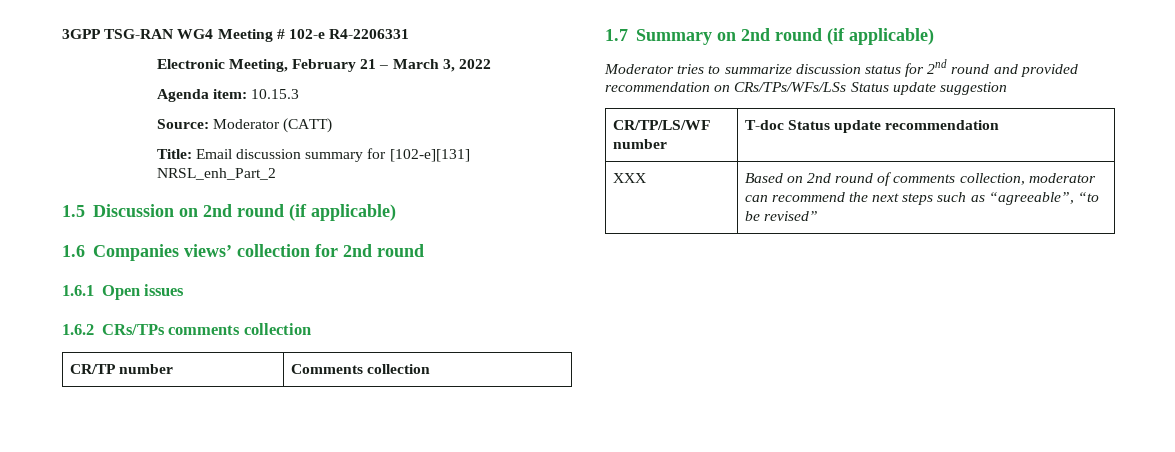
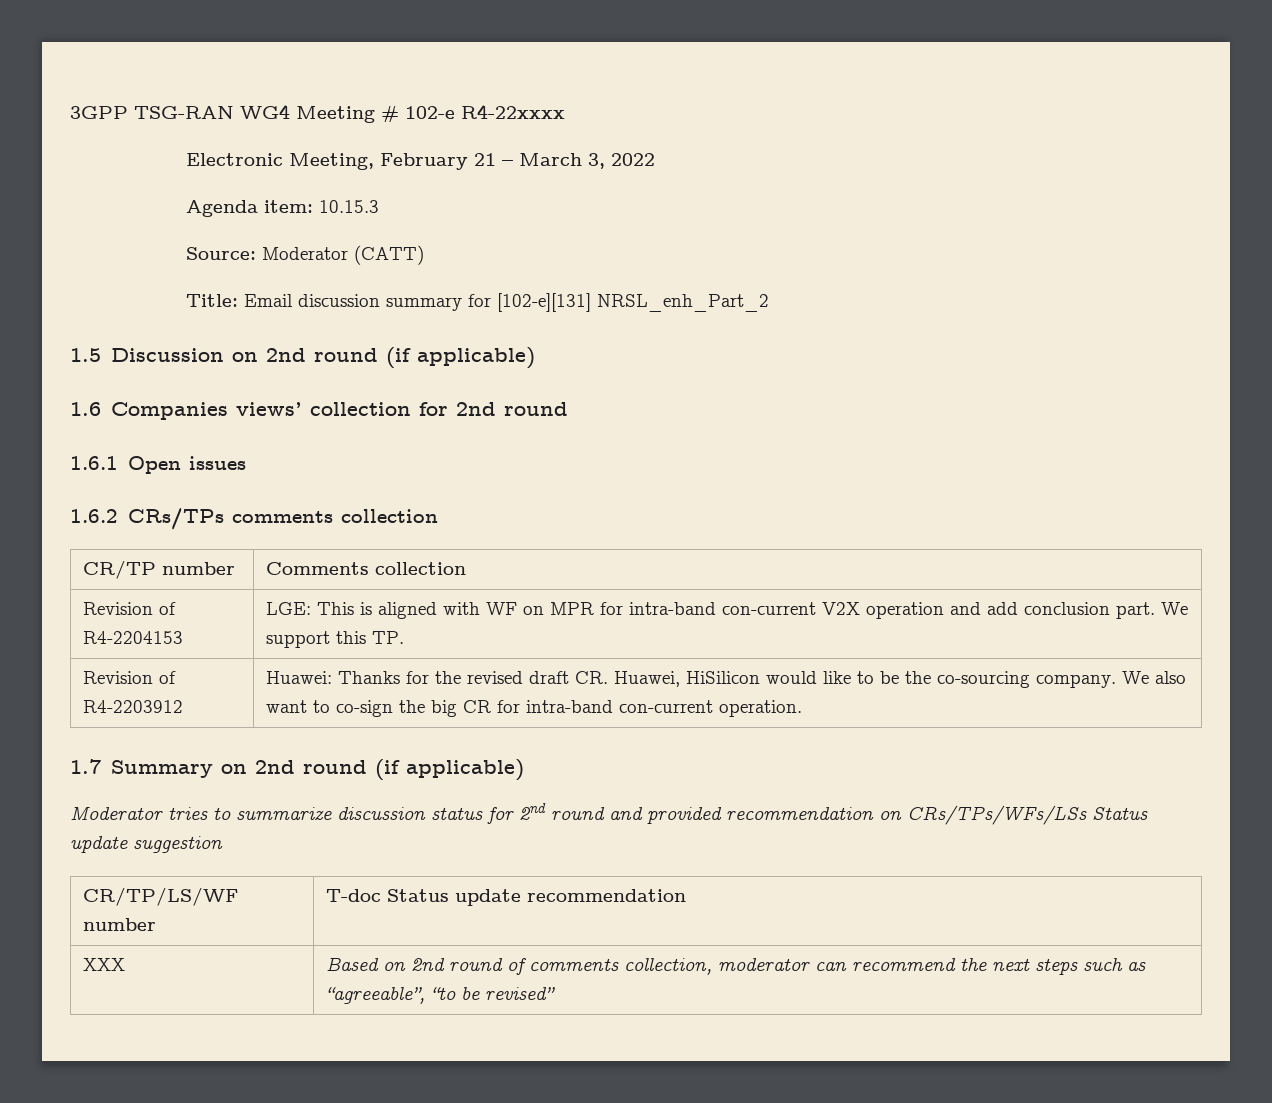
- 3GPP TSG-RAN WG4 Meeting # 102-e R4-2206331
+ 3GPP TSG-RAN WG4 Meeting # 102-e R4-22xxxx
+ Revision of R4-2204153 | LGE: This is aligned with WF on MPR for intra-band con-current V2X operation and add conclusion part. We support this TP.
+ Revision of R4-2203912 | Huawei: Thanks for the revised draft CR. Huawei, HiSilicon would like to be the co-sourcing company. We also want to co-sign the big CR for intra-band con-current operation.

